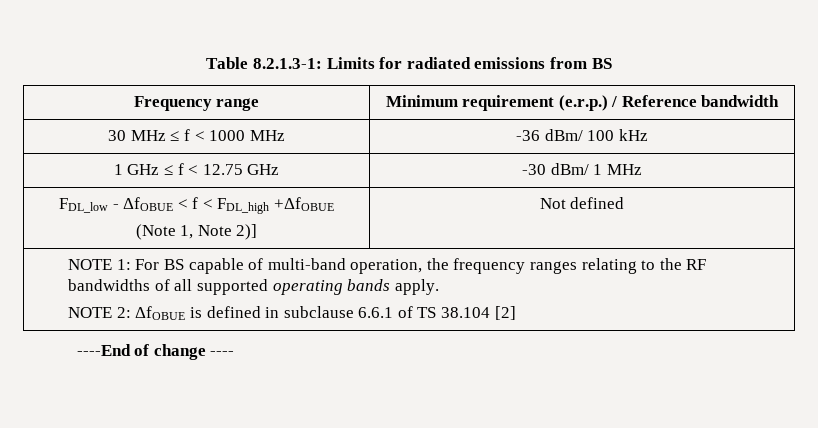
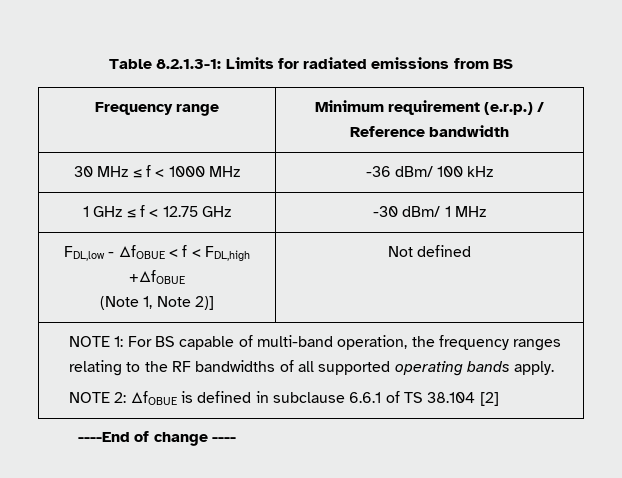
- FDL_low - ΔfOBUE < f < FDL_high +ΔfOBUE
+ FDL,low - ΔfOBUE < f < FDL,high +ΔfOBUE

